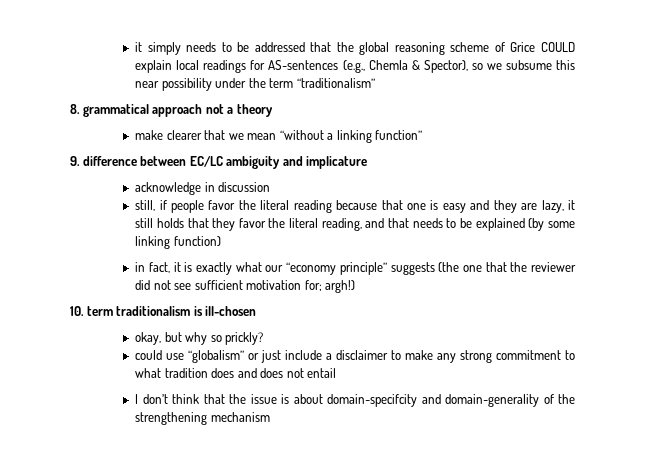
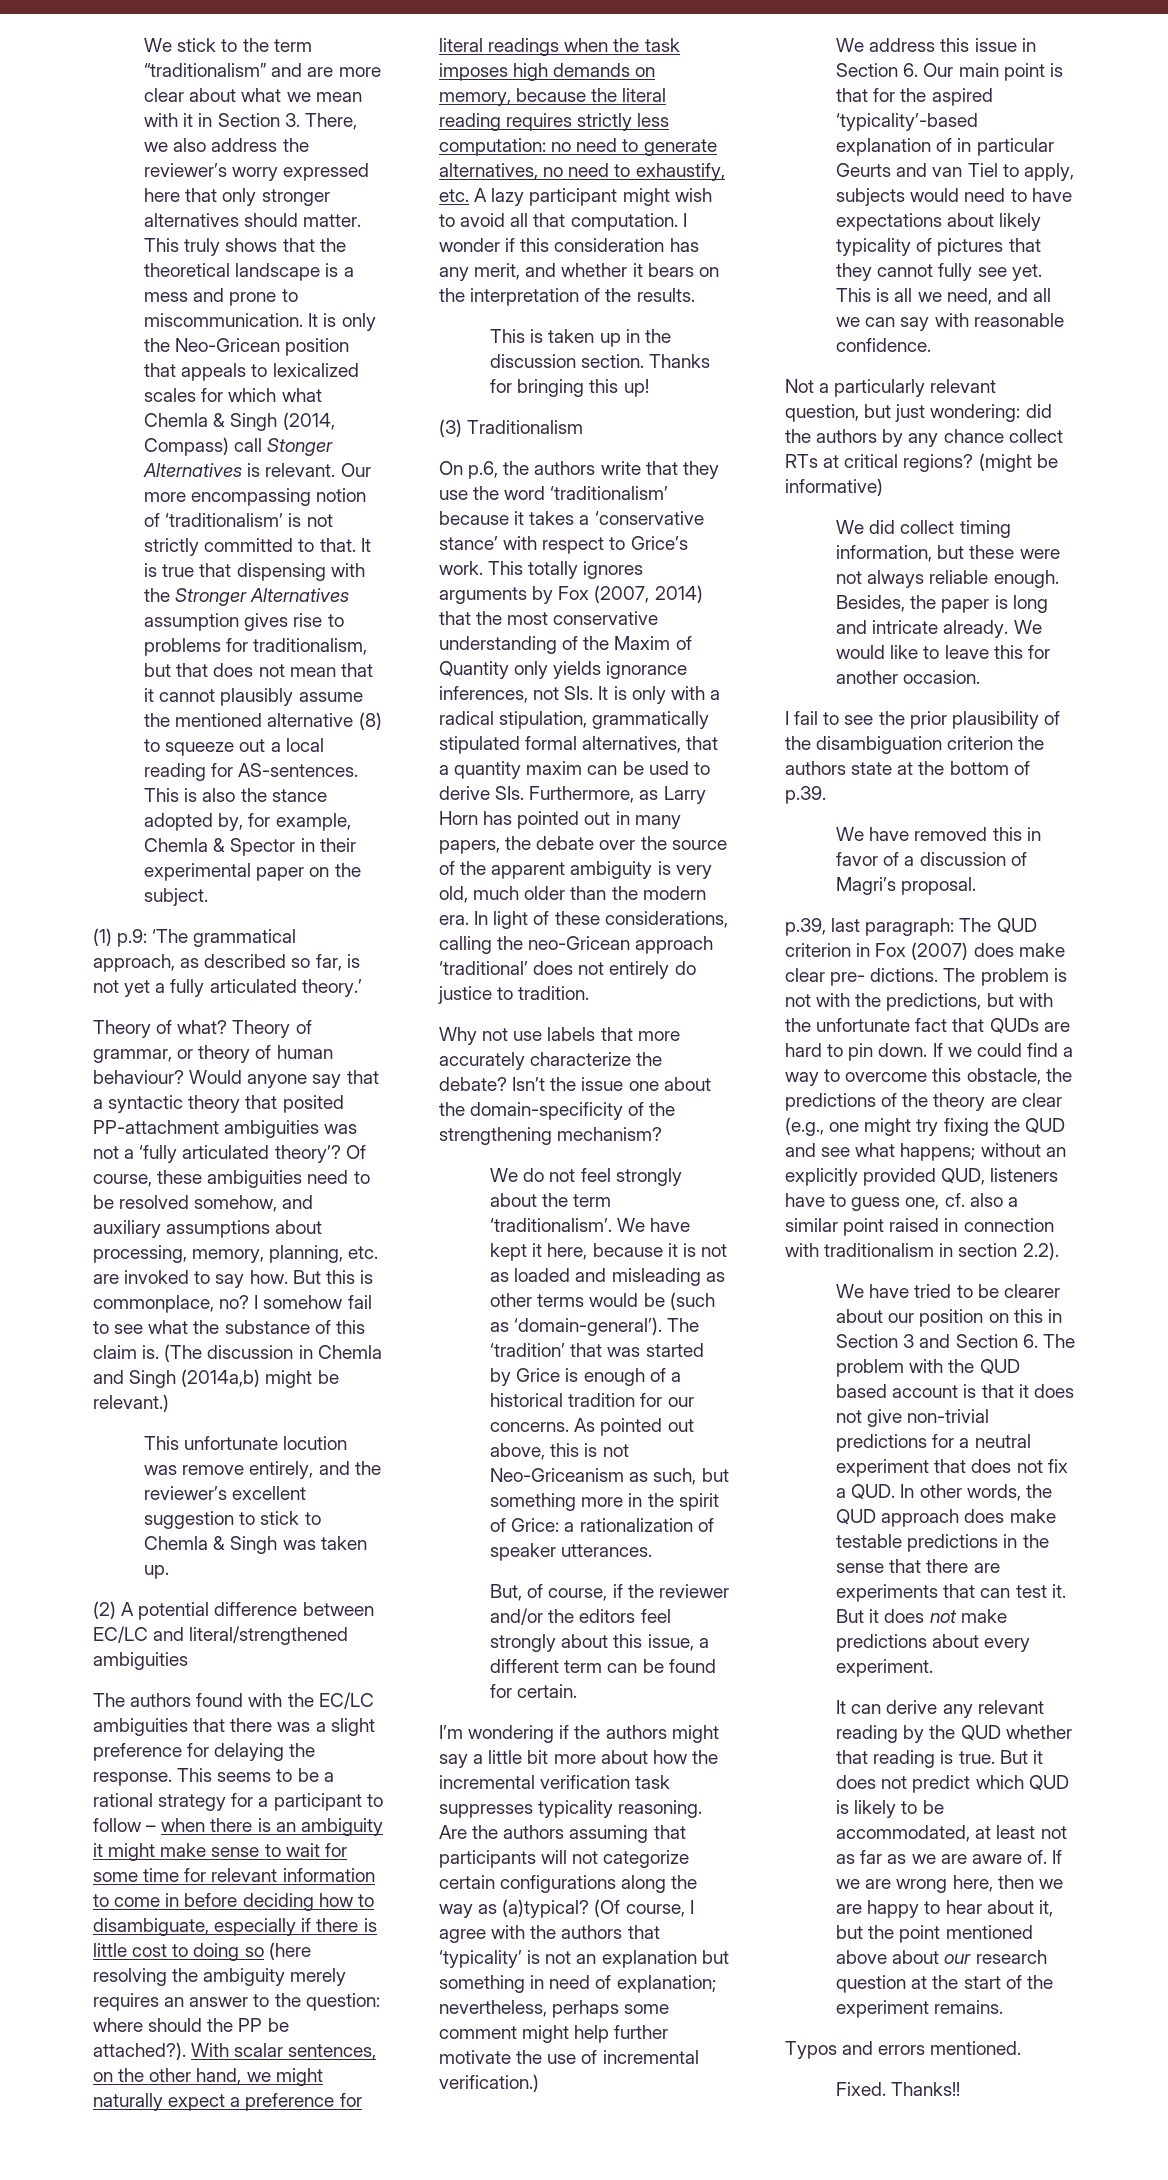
- it simply needs to be addressed that the global reasoning scheme of Grice COULD explain local readings for AS-sentences (e.g., Chemla & Spector), so we subsume this near possibility under the term “traditionalism”
- 8. grammatical approach not a theory
- make clearer that we mean “without a linking function”
- 9. difference between EC/LC ambiguity and implicature
- acknowledge in discussion
- still, if people favor the literal reading because that one is easy and they are lazy, it still holds that they favor the literal reading, and that needs to be explained (by some linking function)
- in fact, it is exactly what our “economy principle” suggests (the one that the reviewer did not see sufficient motivation for; argh!)
- 10. term traditionalism is ill-chosen
- okay, but why so prickly?
- could use “globalism” or just include a disclaimer to make any strong commitment to what tradition does and does not entail
- I don’t think that the issue is about domain-specifcity and domain-generality of the strengthening mechanism
+ We stick to the term “traditionalism” and are more clear about what we mean with it in Section 3. There, we also address the reviewer’s worry expressed here that only stronger alternatives should matter. This truly shows that the theoretical landscape is a mess and prone to miscommunication. It is only the Neo-Gricean position that appeals to lexicalized scales for which what Chemla & Singh (2014, Compass) call Stonger Alternatives is relevant. Our more encompassing notion of ‘traditionalism’ is not strictly committed to that. It is true that dispensing with the Stronger Alternatives assumption gives rise to problems for traditionalism, but that does not mean that it cannot plausibly assume the mentioned alternative (8) to squeeze out a local reading for AS-sentences. This is also the stance adopted by, for example, Chemla & Spector in their experimental paper on the subject.
+ (1) p.9: ‘The grammatical approach, as described so far, is not yet a fully articulated theory.’
+ Theory of what? Theory of grammar, or theory of human behaviour? Would anyone say that a syntactic theory that posited PP-attachment ambiguities was not a ‘fully articulated theory’? Of course, these ambiguities need to be resolved somehow, and auxiliary assumptions about processing, memory, planning, etc. are invoked to say how. But this is commonplace, no? I somehow fail to see what the substance of this claim is. (The discussion in Chemla and Singh (2014a,b) might be relevant.)
+ This unfortunate locution was remove entirely, and the reviewer’s excellent suggestion to stick to Chemla & Singh was taken up.
+ (2) A potential difference between EC/LC and literal/strengthened ambiguities
+ The authors found with the EC/LC ambiguities that there was a slight preference for delaying the response. This seems to be a rational strategy for a participant to follow – when there is an ambiguity it might make sense to wait for some time for relevant information to come in before deciding how to disambiguate, especially if there is little cost to doing so (here resolving the ambiguity merely requires an answer to the question: where should the PP be attached?). With scalar sentences, on the other hand, we might naturally expect a preference for literal readings when the task imposes high demands on memory, because the literal reading requires strictly less computation: no need to generate alternatives, no need to exhaustify, etc. A lazy participant might wish to avoid all that computation. I wonder if this consideration has any merit, and whether it bears on the interpretation of the results.
+ This is taken up in the discussion section. Thanks for bringing this up!
+ (3) Traditionalism
+ On p.6, the authors write that they use the word ‘traditionalism’ because it takes a ‘conservative stance’ with respect to Grice’s work. This totally ignores arguments by Fox (2007, 2014) that the most conservative understanding of the Maxim of Quantity only yields ignorance inferences, not SIs. It is only with a radical stipulation, grammatically stipulated formal alternatives, that a quantity maxim can be used to derive SIs. Furthermore, as Larry Horn has pointed out in many papers, the debate over the source of the apparent ambiguity is very old, much older than the modern era. In light of these considerations, calling the neo-Gricean approach ‘traditional’ does not entirely do justice to tradition.
+ Why not use labels that more accurately characterize the debate? Isn’t the issue one about the domain-specificity of the strengthening mechanism?
+ We do not feel strongly about the term ‘traditionalism’. We have kept it here, because it is not as loaded and misleading as other terms would be (such as ‘domain-general’). The ‘tradition’ that was started by Grice is enough of a historical tradition for our concerns. As pointed out above, this is not Neo-Griceanism as such, but something more in the spirit of Grice: a rationalization of speaker utterances.
+ But, of course, if the reviewer and/or the editors feel strongly about this issue, a different term can be found for certain.
+ I’m wondering if the authors might say a little bit more about how the incremental verification task suppresses typicality reasoning. Are the authors assuming that participants will not categorize certain configurations along the way as (a)typical? (Of course, I agree with the authors that ‘typicality’ is not an explanation but something in need of explanation; nevertheless, perhaps some comment might help further motivate the use of incremental verification.)
+ We address this issue in Section 6. Our main point is that for the aspired ‘typicality’-based explanation of in particular Geurts and van Tiel to apply, subjects would need to have expectations about likely typicality of pictures that they cannot fully see yet. This is all we need, and all we can say with reasonable confidence.
+ Not a particularly relevant question, but just wondering: did the authors by any chance collect RTs at critical regions? (might be informative)
+ We did collect timing information, but these were not always reliable enough. Besides, the paper is long and intricate already. We would like to leave this for another occasion.
+ I fail to see the prior plausibility of the disambiguation criterion the authors state at the bottom of p.39.
+ We have removed this in favor of a discussion of Magri’s proposal.
+ p.39, last paragraph: The QUD criterion in Fox (2007) does make clear pre- dictions. The problem is not with the predictions, but with the unfortunate fact that QUDs are hard to pin down. If we could find a way to overcome this obstacle, the predictions of the theory are clear (e.g., one might try fixing the QUD and see what happens; without an explicitly provided QUD, listeners have to guess one, cf. also a similar point raised in connection with traditionalism in section 2.2).
+ We have tried to be clearer about our position on this in Section 3 and Section 6. The problem with the QUD based account is that it does not give non-trivial predictions for a neutral experiment that does not fix a QUD. In other words, the QUD approach does make testable predictions in the sense that there are experiments that can test it. But it does not make predictions about every experiment.
+ It can derive any relevant reading by the QUD whether that reading is true. But it does not predict which QUD is likely to be accommodated, at least not as far as we are aware of. If we are wrong here, then we are happy to hear about it, but the point mentioned above about our research question at the start of the experiment remains.
+ Typos and errors mentioned.
+ Fixed. Thanks!!

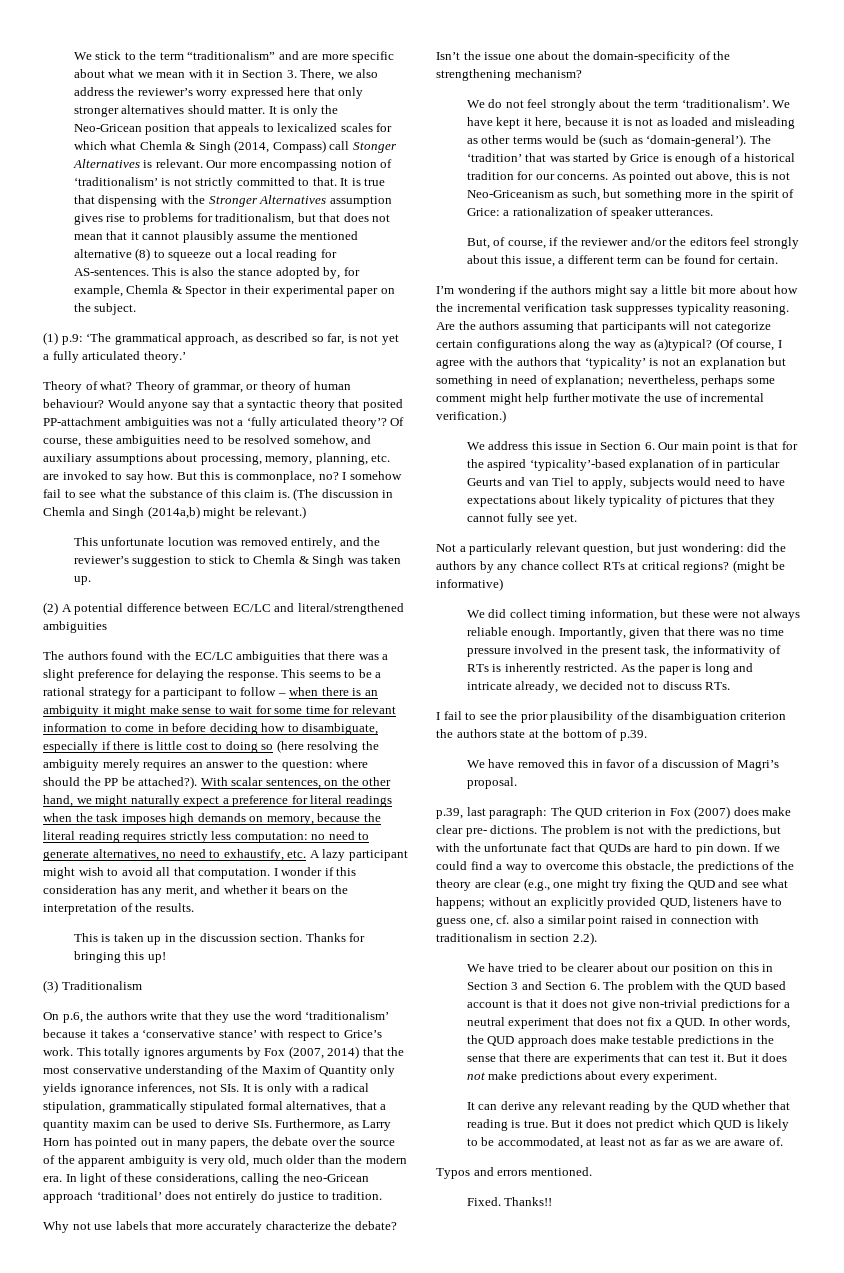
- We stick to the term “traditionalism” and are more clear about what we mean with it in Section 3. There, we also address the reviewer’s worry expressed here that only stronger alternatives should matter.
+ We stick to the term “traditionalism” and are more specific about what we mean with it in Section 3. There, we also address the reviewer’s worry expressed here that only stronger alternatives should matter.
- This truly shows that the theoretical landscape is a mess and prone to miscommunication.
- This unfortunate locution was remove entirely, and the reviewer’s excellent suggestion to stick to Chemla & Singh was taken up.
+ This unfortunate locution was removed entirely, and the reviewer’s suggestion to stick to Chemla & Singh was taken up.
- This is all we need, and all we can say with reasonable confidence.
- Besides, the paper is long and intricate already. We would like to leave this for another occasion.
+ Importantly, given that there was no time pressure involved in the present task, the informativity of RTs is inherently restricted. As the paper is long and intricate already, we decided not to discuss RTs.
- If we are wrong here, then we are happy to hear about it, but the point mentioned above about our research question at the start of the experiment remains.

